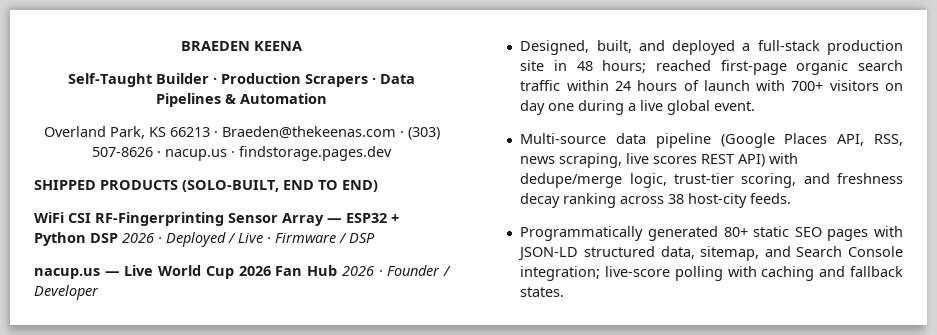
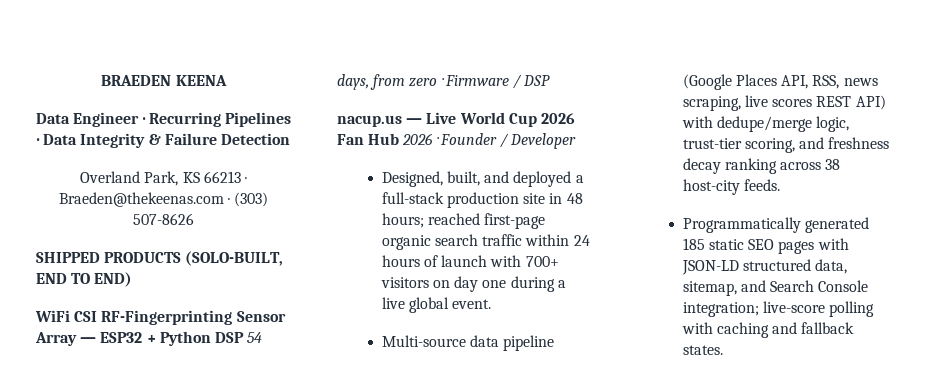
- Self-Taught Builder · Production Scrapers · Data Pipelines & Automation
+ Data Engineer · Recurring Pipelines · Data Integrity & Failure Detection
- Overland Park, KS 66213 · Braeden@thekeenas.com · (303) 507-8626 · nacup.us · findstorage.pages.dev
+ Overland Park, KS 66213 · Braeden@thekeenas.com · (303) 507-8626
- WiFi CSI RF-Fingerprinting Sensor Array — ESP32 + Python DSP 2026 · Deployed / Live · Firmware / DSP
+ WiFi CSI RF-Fingerprinting Sensor Array — ESP32 + Python DSP 54 days, from zero · Firmware / DSP
- Programmatically generated 80+ static SEO pages with JSON-LD structured data, sitemap, and Search Console integration; live-score polling with caching and fallback states.
+ Programmatically generated 185 static SEO pages with JSON-LD structured data, sitemap, and Search Console integration; live-score polling with caching and fallback states.

